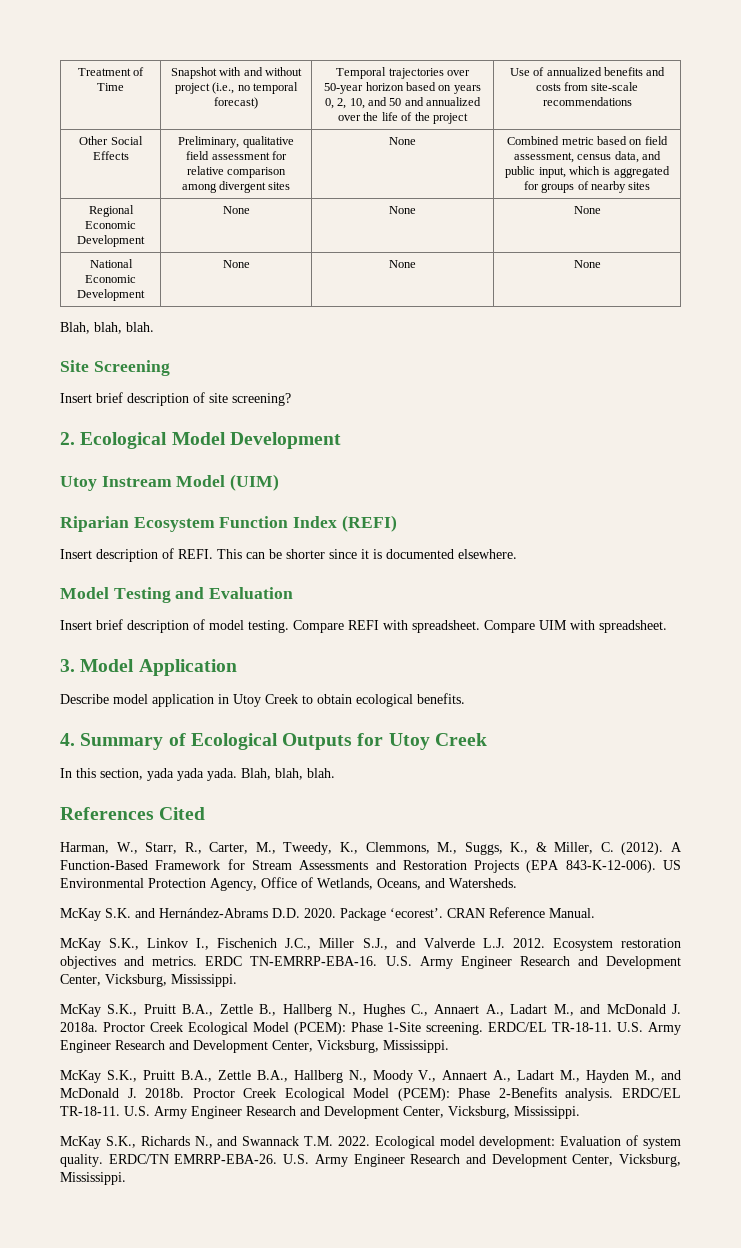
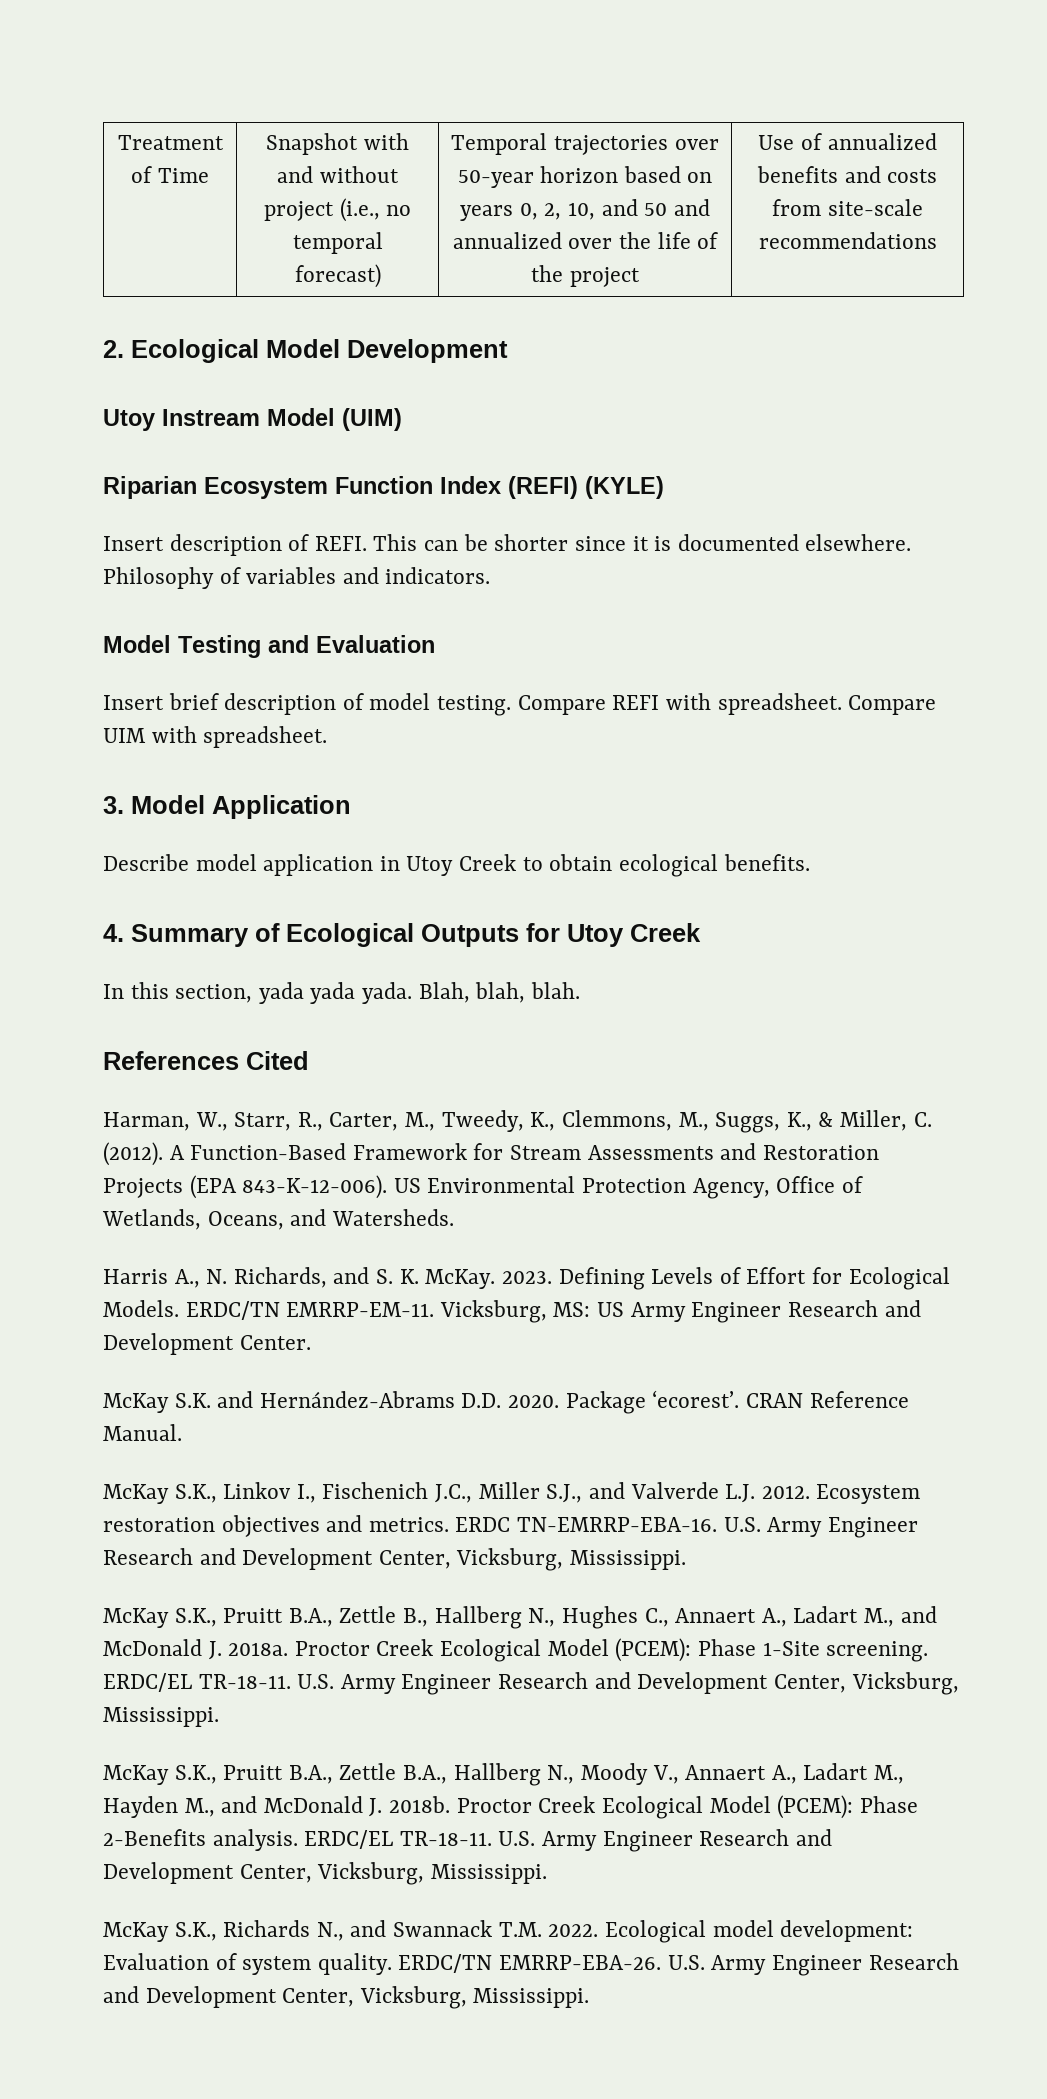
- Other Social Effects | Preliminary, qualitative field assessment for relative comparison among divergent sites | None | Combined metric based on field assessment, census data, and public input, which is aggregated for groups of nearby sites
- Regional Economic Development | None | None | None
- National Economic Development | None | None | None
- Blah, blah, blah.
- Site Screening
- Insert brief description of site screening?
- Riparian Ecosystem Function Index (REFI)
+ Riparian Ecosystem Function Index (REFI) (KYLE)
+ Philosophy of variables and indicators.
+ Harris A., N. Richards, and S. K. McKay. 2023. Defining Levels of Effort for Ecological Models. ERDC/TN EMRRP-EM-11. Vicksburg, MS: US Army Engineer Research and Development Center.

